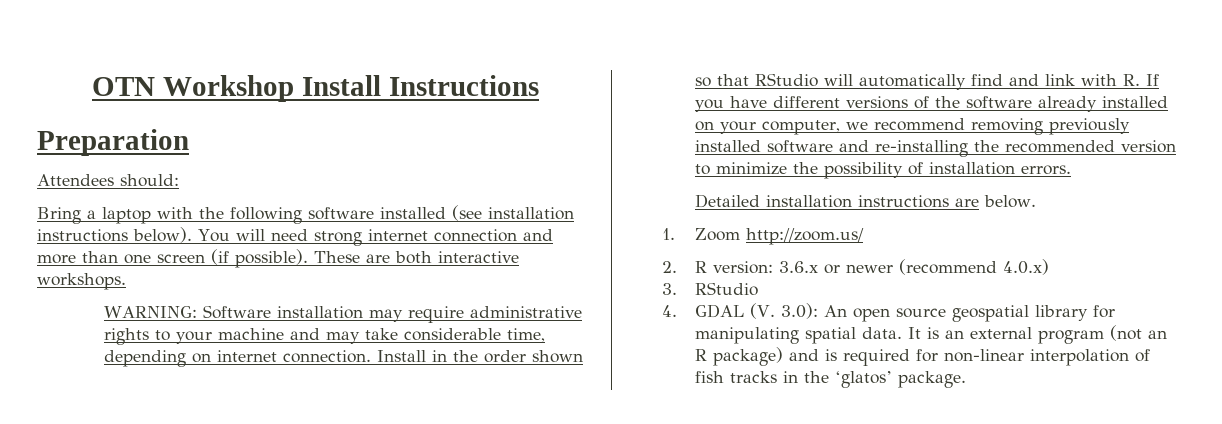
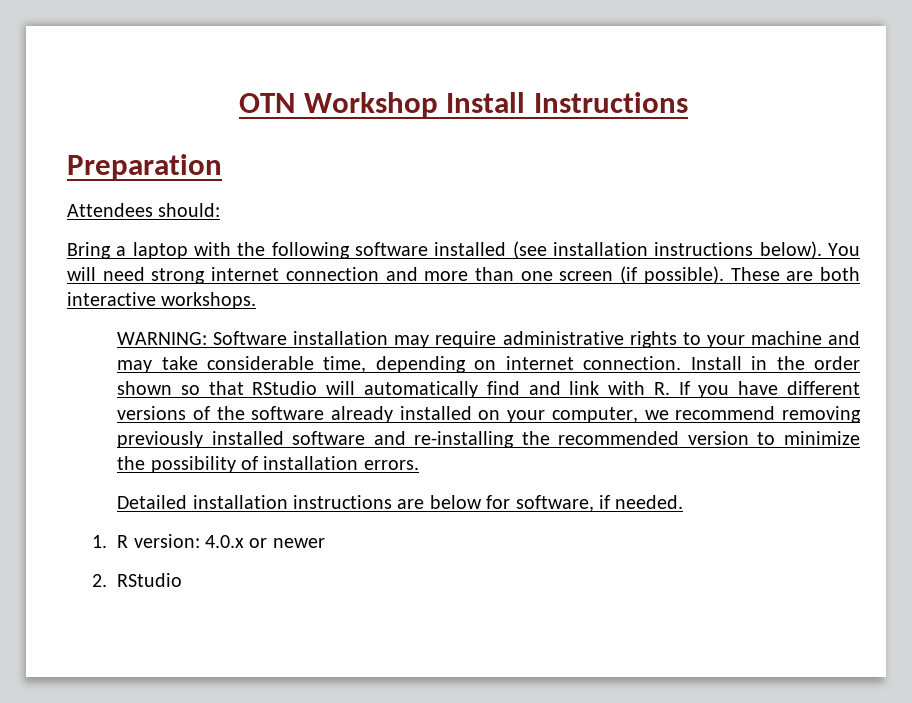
- Detailed installation instructions are below.
- 1. Zoom http://zoom.us/
- 2. R version: 3.6.x or newer (recommend 4.0.x)
- 3. RStudio
- 4. GDAL (V. 3.0): An open source geospatial library for manipulating spatial data. It is an external program (not an R package) and is required for non-linear interpolation of fish tracks in the ‘glatos’ package.
+ Detailed installation instructions are below for software, if needed.
+ 1. R version: 4.0.x or newer
+ 2. RStudio

